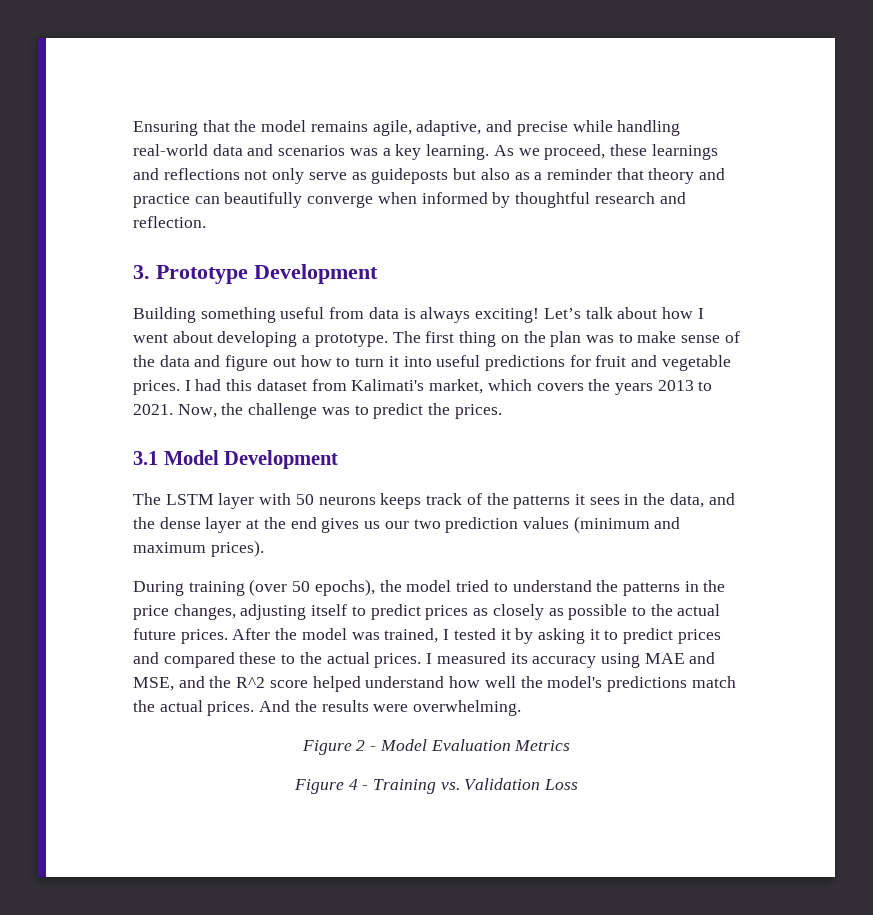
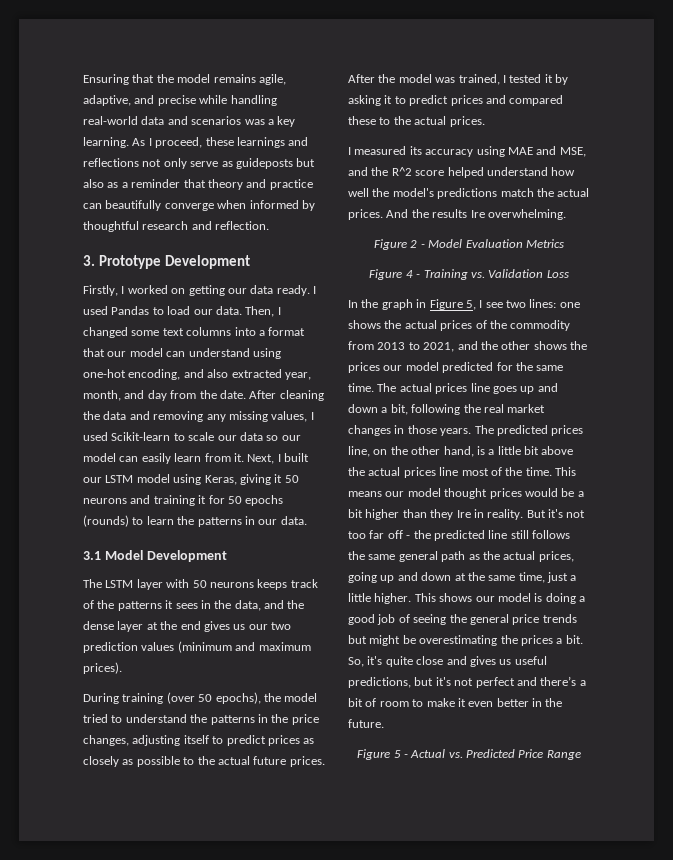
- As we proceed, these learnings and reflections not only serve as guideposts but also as a reminder that theory and practice can beautifully converge when informed by thoughtful research and reflection.
+ As I proceed, these learnings and reflections not only serve as guideposts but also as a reminder that theory and practice can beautifully converge when informed by thoughtful research and reflection.
- Building something useful from data is always exciting! Let’s talk about how I went about developing a prototype. The first thing on the plan was to make sense of the data and figure out how to turn it into useful predictions for fruit and vegetable prices. I had this dataset from Kalimati's market, which covers the years 2013 to 2021. Now, the challenge was to predict the prices.
+ Firstly, I worked on getting our data ready. I used Pandas to load our data. Then, I changed some text columns into a format that our model can understand using one-hot encoding, and also extracted year, month, and day from the date. After cleaning the data and removing any missing values, I used Scikit-learn to scale our data so our model can easily learn from it. Next, I built our LSTM model using Keras, giving it 50 neurons and training it for 50 epochs (rounds) to learn the patterns in our data.
- After the model was trained, I tested it by asking it to predict prices and compared these to the actual prices. I measured its accuracy using MAE and MSE, and the R^2 score helped understand how well the model's predictions match the actual prices.
+ After the model was trained, I tested it by asking it to predict prices and compared these to the actual prices.
+ I measured its accuracy using MAE and MSE, and the R^2 score helped understand how well the model's predictions match the actual prices.
- And the results were overwhelming.
+ And the results Ire overwhelming.
+ In the graph in Figure 5, I see two lines: one shows the actual prices of the commodity from 2013 to 2021, and the other shows the prices our model predicted for the same time. The actual prices line goes up and down a bit, following the real market changes in those years. The predicted prices line, on the other hand, is a little bit above the actual prices line most of the time. This means our model thought prices would be a bit higher than they Ire in reality. But it's not too far off - the predicted line still follows the same general path as the actual prices, going up and down at the same time, just a little higher. This shows our model is doing a good job of seeing the general price trends but might be overestimating the prices a bit. So, it's quite close and gives us useful predictions, but it's not perfect and there’s a bit of room to make it even better in the future.
+ Figure 5 - Actual vs. Predicted Price Range

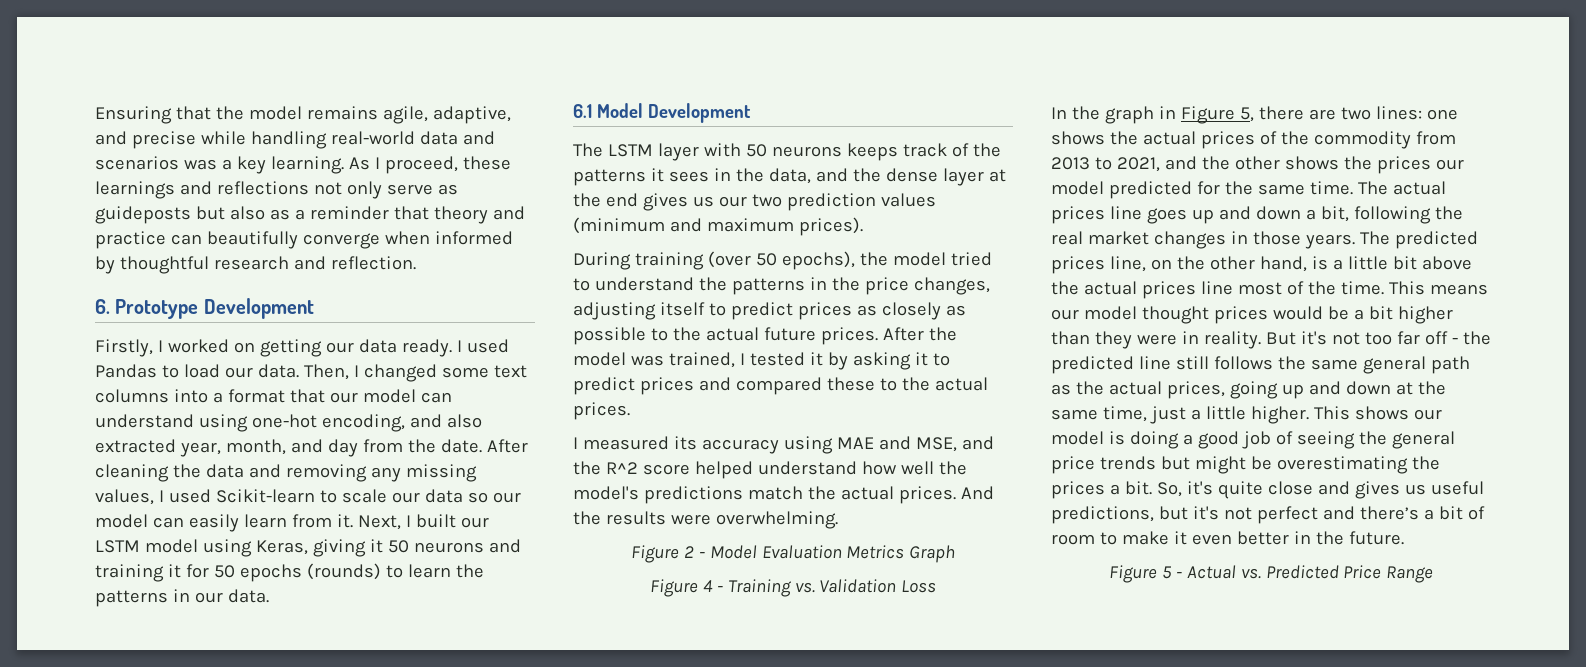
- 3. Prototype Development
+ 6. Prototype Development
- 3.1 Model Development
+ 6.1 Model Development
- And the results Ire overwhelming.
+ And the results were overwhelming.
- Figure 2 - Model Evaluation Metrics
+ Figure 2 - Model Evaluation Metrics Graph
- In the graph in Figure 5, I see two lines: one shows the actual prices of the commodity from 2013 to 2021, and the other shows the prices our model predicted for the same time.
+ In the graph in Figure 5, there are two lines: one shows the actual prices of the commodity from 2013 to 2021, and the other shows the prices our model predicted for the same time.
- This means our model thought prices would be a bit higher than they Ire in reality.
+ This means our model thought prices would be a bit higher than they were in reality.

